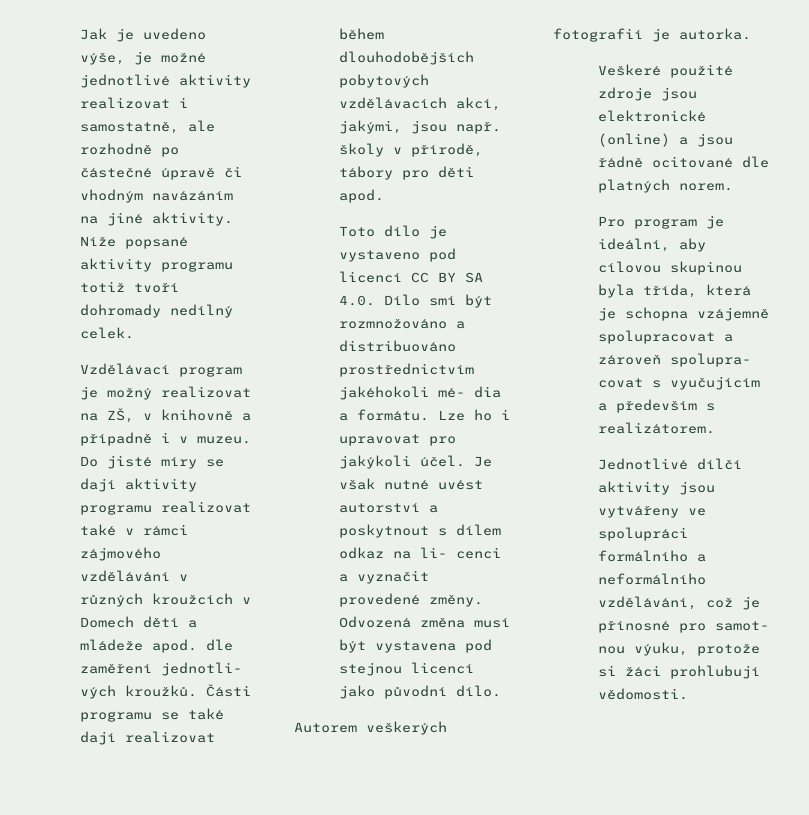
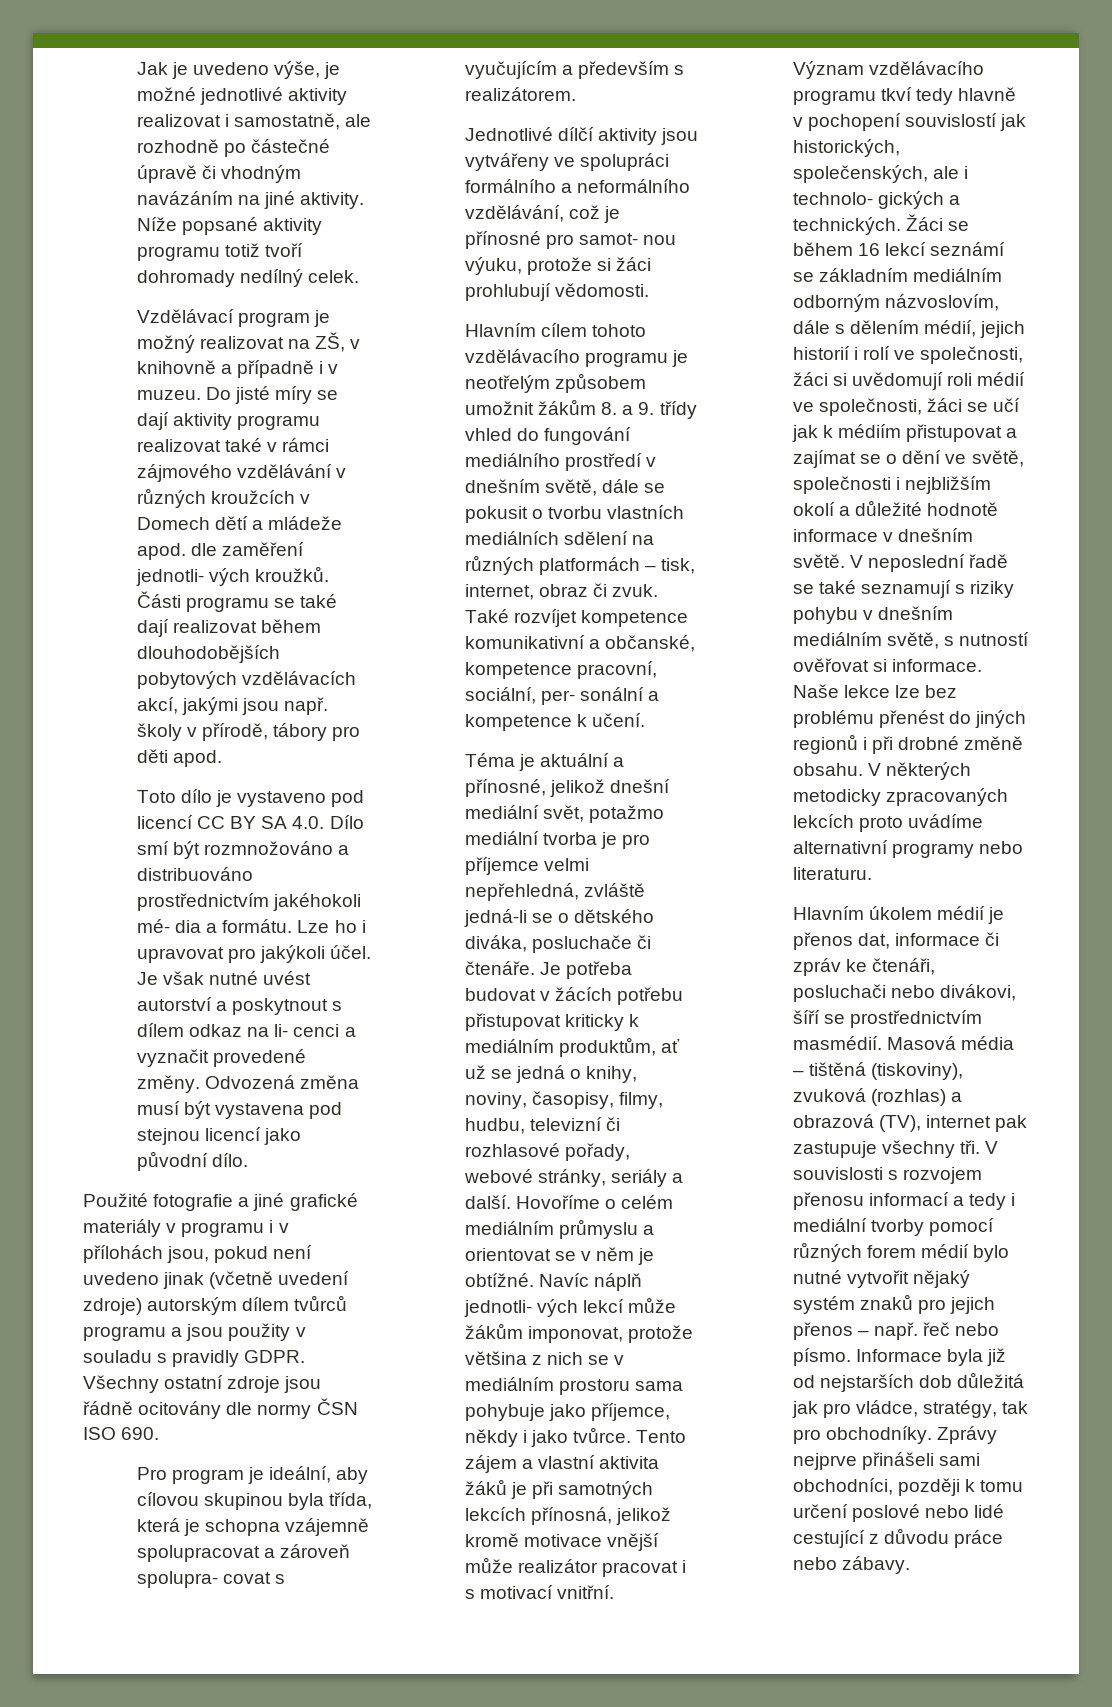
- Části programu se také dají realizovat během dlouhodobějších pobytových vzdělávacích akcí, jakými, jsou např. školy v přírodě, tábory pro děti apod.
+ Části programu se také dají realizovat během dlouhodobějších pobytových vzdělávacích akcí, jakými jsou např. školy v přírodě, tábory pro děti apod.
- Autorem veškerých fotografií je autorka.
- Veškeré použité zdroje jsou elektronické (online) a jsou řádně ocitované dle platných norem.
+ Použité fotografie a jiné grafické materiály v programu i v přílohách jsou, pokud není uvedeno jinak (včetně uvedení zdroje) autorským dílem tvůrců programu a jsou použity v souladu s pravidly GDPR. Všechny ostatní zdroje jsou řádně ocitovány dle normy ČSN ISO 690.
+ Hlavním cílem tohoto vzdělávacího programu je neotřelým způsobem umožnit žákům 8. a 9. třídy vhled do fungování mediálního prostředí v dnešním světě, dále se pokusit o tvorbu vlastních mediálních sdělení na různých platformách – tisk, internet, obraz či zvuk. Také rozvíjet kompetence komunikativní a občanské, kompetence pracovní, sociální, per- sonální a kompetence k učení.
+ Téma je aktuální a přínosné, jelikož dnešní mediální svět, potažmo mediální tvorba je pro příjemce velmi nepřehledná, zvláště jedná-li se o dětského diváka, posluchače či čtenáře. Je potřeba budovat v žácích potřebu přistupovat kriticky k mediálním produktům, ať už se jedná o knihy, noviny, časopisy, filmy, hudbu, televizní či rozhlasové pořady, webové stránky, seriály a další. Hovoříme o celém mediálním průmyslu a orientovat se v něm je obtížné. Navíc náplň jednotli- vých lekcí může žákům imponovat, protože většina z nich se v mediálním prostoru sama pohybuje jako příjemce, někdy i jako tvůrce. Tento zájem a vlastní aktivita žáků je při samotných lekcích přínosná, jelikož kromě motivace vnější může realizátor pracovat i s motivací vnitřní.
+ Význam vzdělávacího programu tkví tedy hlavně v pochopení souvislostí jak historických, společenských, ale i technolo- gických a technických. Žáci se během 16 lekcí seznámí se základním mediálním odborným názvoslovím, dále s dělením médií, jejich historií i rolí ve společnosti, žáci si uvědomují roli médií ve společnosti, žáci se učí jak k médiím přistupovat a zajímat se o dění ve světě, společnosti i nejbližším okolí a důležité hodnotě informace v dnešním světě. V neposlední řadě se také seznamují s riziky pohybu v dnešním mediálním světě, s nutností ověřovat si informace. Naše lekce lze bez problému přenést do jiných regionů i při drobné změně obsahu. V některých metodicky zpracovaných lekcích proto uvádíme alternativní programy nebo literaturu.
+ Hlavním úkolem médií je přenos dat, informace či zpráv ke čtenáři, posluchači nebo divákovi, šíří se prostřednictvím masmédií. Masová média – tištěná (tiskoviny), zvuková (rozhlas) a obrazová (TV), internet pak zastupuje všechny tři. V souvislosti s rozvojem přenosu informací a tedy i mediální tvorby pomocí různých forem médií bylo nutné vytvořit nějaký systém znaků pro jejich přenos – např. řeč nebo písmo. Informace byla již od nejstarších dob důležitá jak pro vládce, stratégy, tak pro obchodníky. Zprávy nejprve přinášeli sami obchodníci, později k tomu určení poslové nebo lidé cestující z důvodu práce nebo zábavy.

